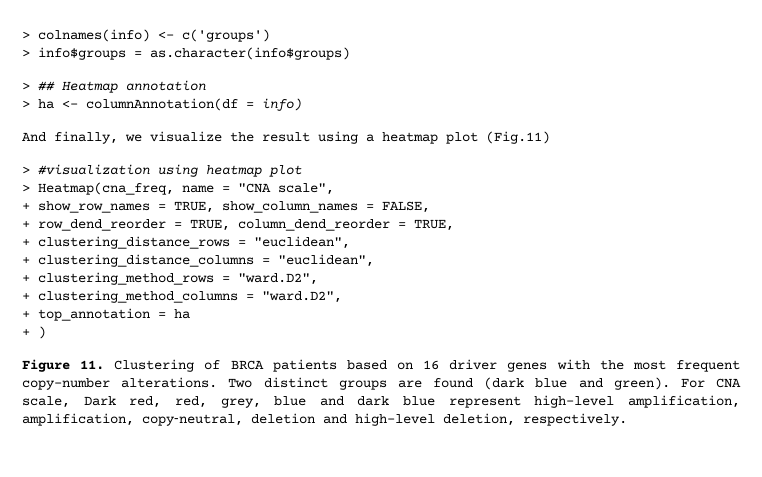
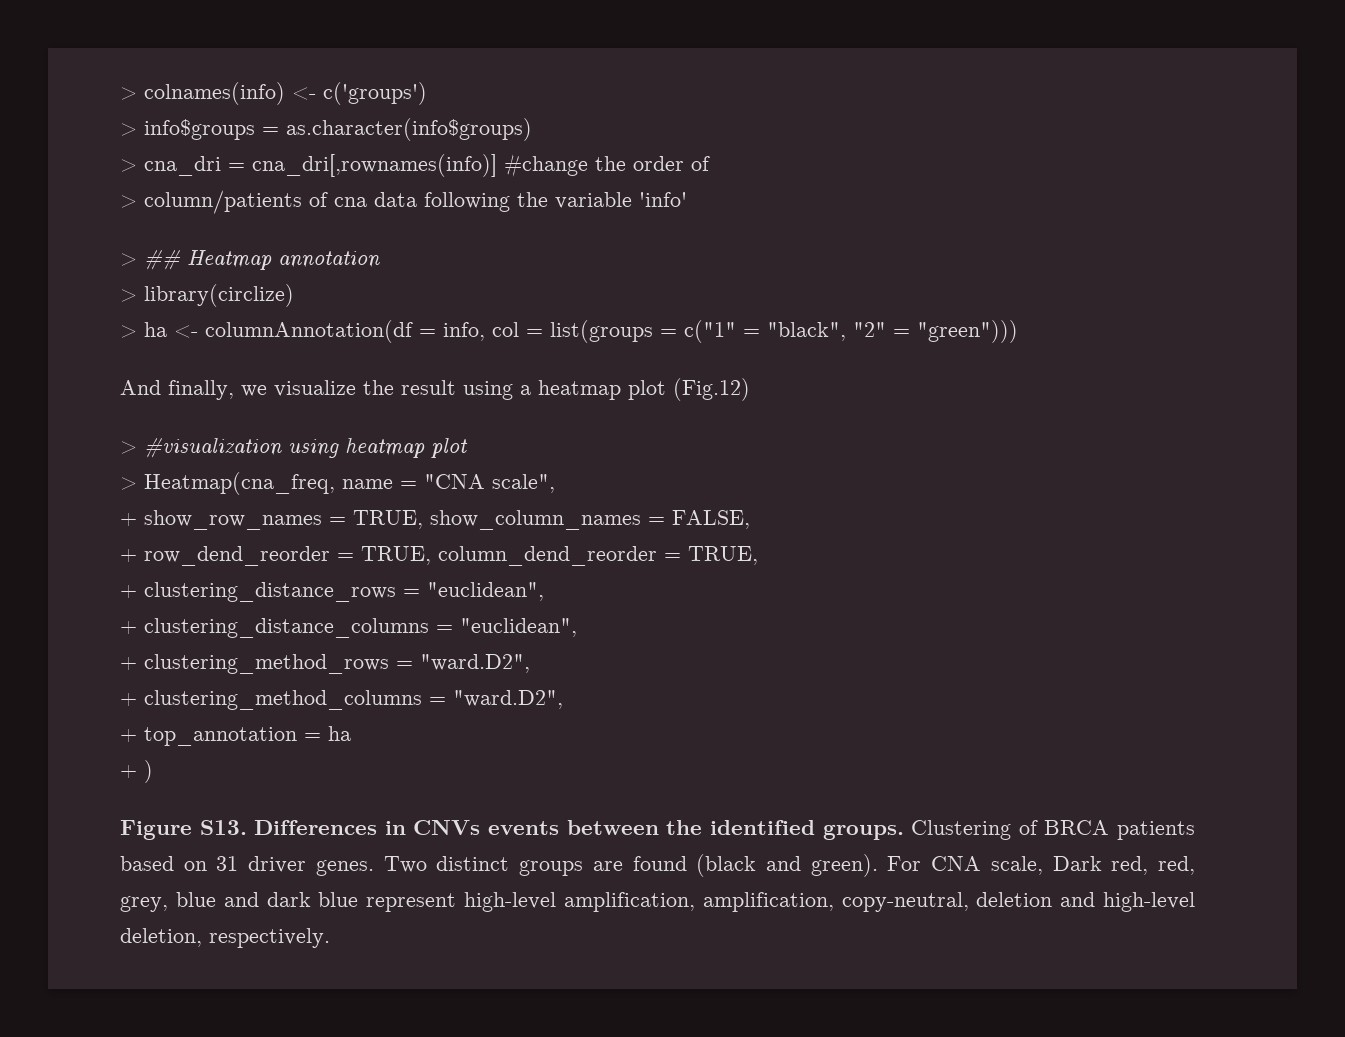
+ > cna_dri = cna_dri[,rownames(info)] #change the order of
+ > column/patients of cna data following the variable 'info'
+ > library(circlize)
- > ha <- columnAnnotation(df = info)
+ > ha <- columnAnnotation(df = info, col = list(groups = c("1" = "black", "2" = "green")))
- And finally, we visualize the result using a heatmap plot (Fig.11)
+ And finally, we visualize the result using a heatmap plot (Fig.12)
- Figure 11. Clustering of BRCA patients based on 16 driver genes with the most frequent copy-number alterations.
+ Figure S13. Differences in CNVs events between the identified groups. Clustering of BRCA patients based on 31 driver genes.
- Two distinct groups are found (dark blue and green).
+ Two distinct groups are found (black and green).

